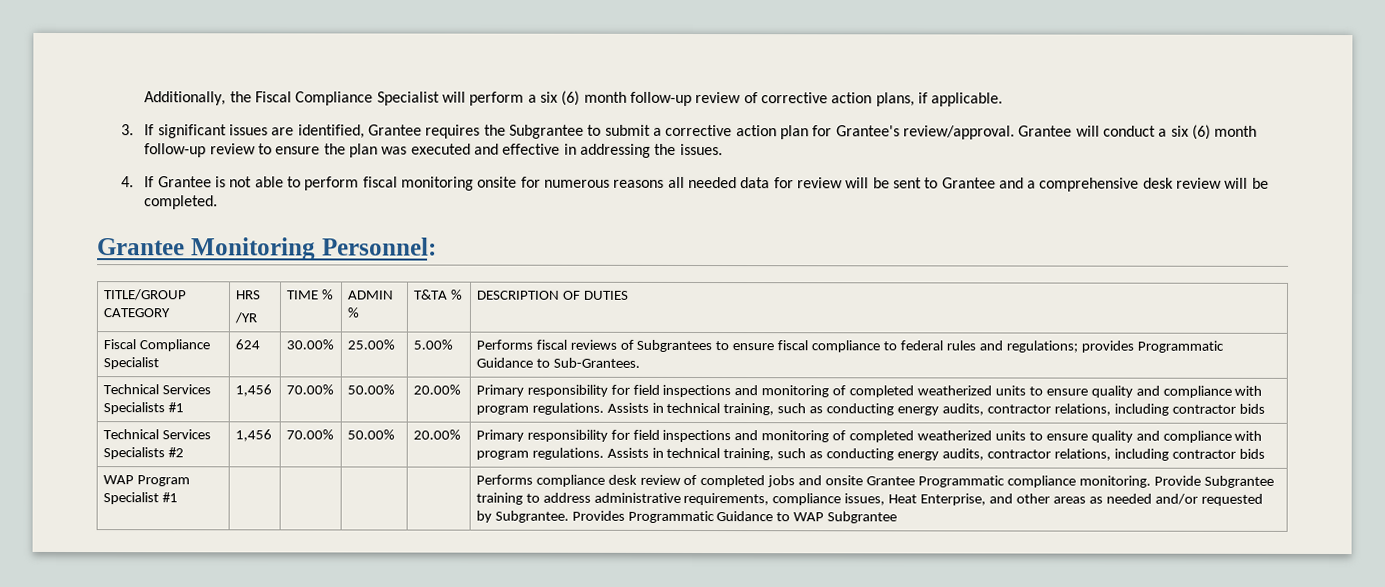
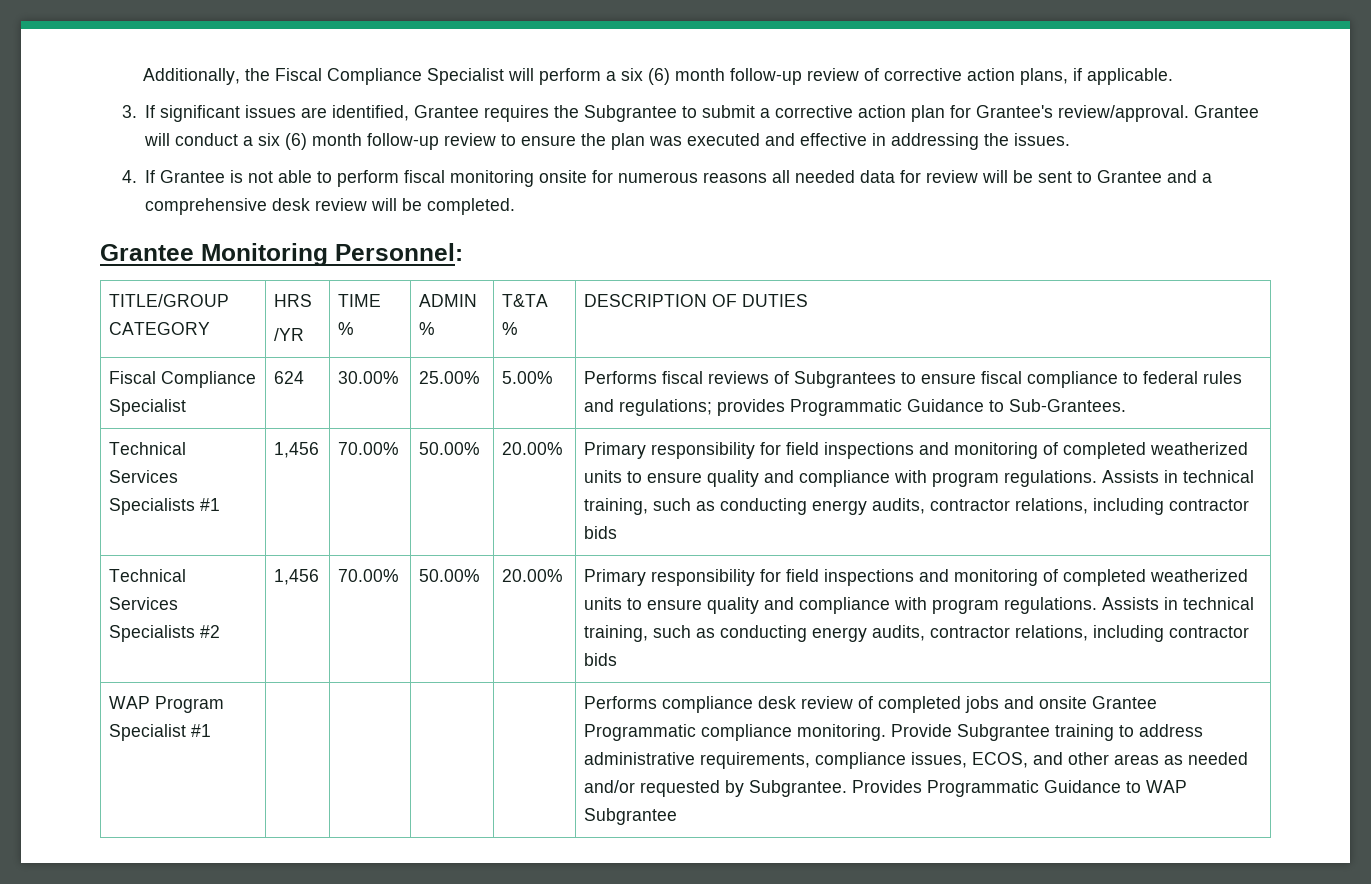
- Provide Subgrantee training to address administrative requirements, compliance issues, Heat Enterprise, and other areas as needed and/or requested by Subgrantee.
+ Provide Subgrantee training to address administrative requirements, compliance issues, ECOS, and other areas as needed and/or requested by Subgrantee.

